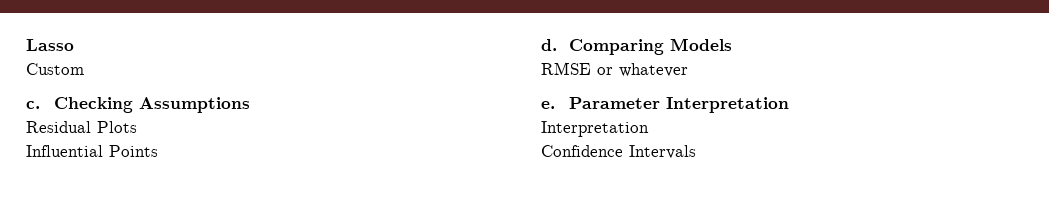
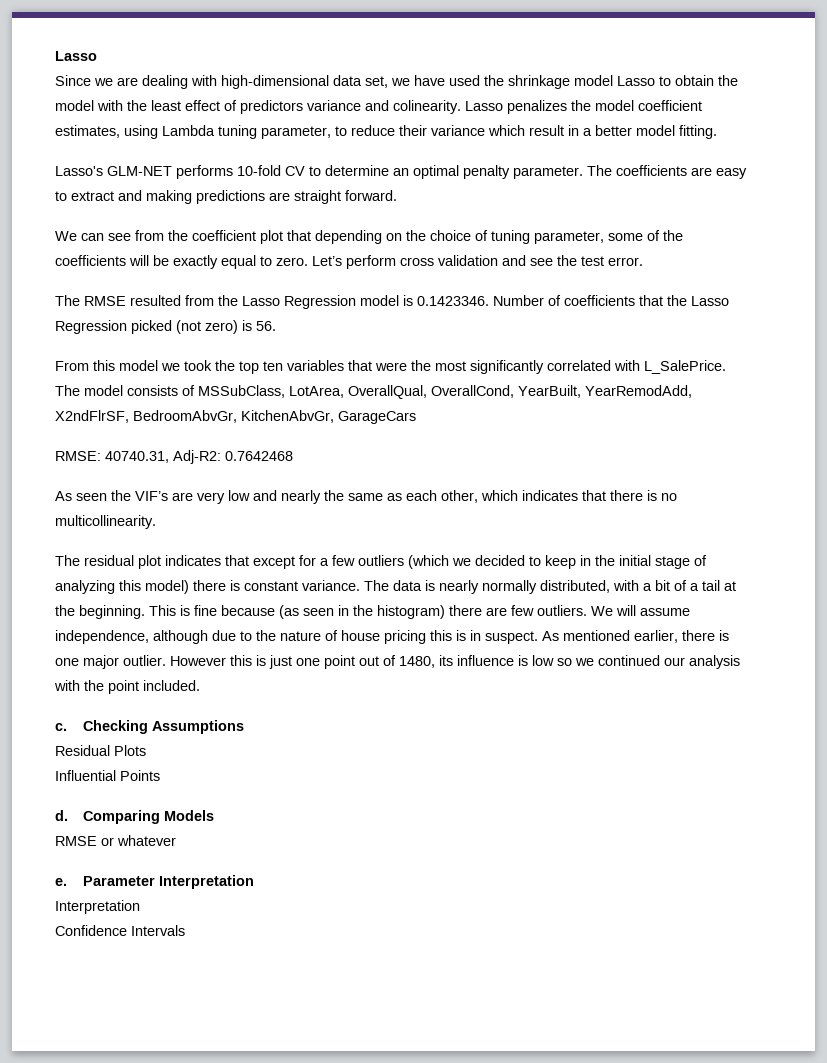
- Custom
+ Since we are dealing with high-dimensional data set, we have used the shrinkage model Lasso to obtain the model with the least effect of predictors variance and colinearity. Lasso penalizes the model coefficient estimates, using Lambda tuning parameter, to reduce their variance which result in a better model fitting.
+ Lasso's GLM-NET performs 10-fold CV to determine an optimal penalty parameter. The coefficients are easy to extract and making predictions are straight forward.
+ We can see from the coefficient plot that depending on the choice of tuning parameter, some of the coefficients will be exactly equal to zero. Let’s perform cross validation and see the test error.
+ The RMSE resulted from the Lasso Regression model is 0.1423346. Number of coefficients that the Lasso Regression picked (not zero) is 56.
+ From this model we took the top ten variables that were the most significantly correlated with L_SalePrice. The model consists of MSSubClass, LotArea, OverallQual, OverallCond, YearBuilt, YearRemodAdd, X2ndFlrSF, BedroomAbvGr, KitchenAbvGr, GarageCars
+ RMSE: 40740.31, Adj-R2: 0.7642468
+ As seen the VIF’s are very low and nearly the same as each other, which indicates that there is no multicollinearity.
+ The residual plot indicates that except for a few outliers (which we decided to keep in the initial stage of analyzing this model) there is constant variance. The data is nearly normally distributed, with a bit of a tail at the beginning. This is fine because (as seen in the histogram) there are few outliers. We will assume independence, although due to the nature of house pricing this is in suspect. As mentioned earlier, there is one major outlier. However this is just one point out of 1480, its influence is low so we continued our analysis with the point included.

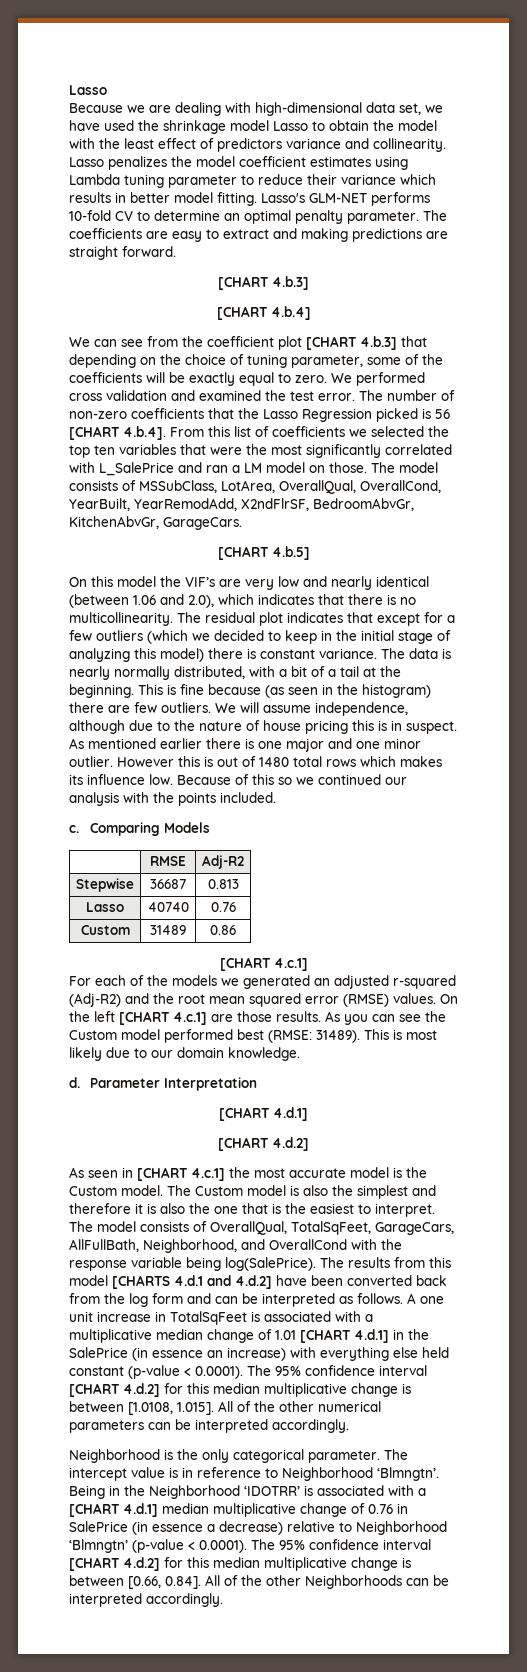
- Since we are dealing with high-dimensional data set, we have used the shrinkage model Lasso to obtain the model with the least effect of predictors variance and colinearity.
+ Because we are dealing with high-dimensional data set, we have used the shrinkage model Lasso to obtain the model with the least effect of predictors variance and collinearity.
- Lasso penalizes the model coefficient estimates, using Lambda tuning parameter, to reduce their variance which result in a better model fitting.
- Lasso's GLM-NET performs 10-fold CV to determine an optimal penalty parameter.
+ Lasso penalizes the model coefficient estimates using Lambda tuning parameter to reduce their variance which results in better model fitting. Lasso's GLM-NET performs 10-fold CV to determine an optimal penalty parameter.
  The coefficients are easy to extract and making predictions are straight forward.
+ [CHART 4.b.3]
+ [CHART 4.b.4]
- We can see from the coefficient plot that depending on the choice of tuning parameter, some of the coefficients will be exactly equal to zero.
+ We can see from the coefficient plot [CHART 4.b.3] that depending on the choice of tuning parameter, some of the coefficients will be exactly equal to zero.
- Let’s perform cross validation and see the test error.
- The RMSE resulted from the Lasso Regression model is 0.1423346. Number of coefficients that the Lasso Regression picked (not zero) is 56.
- From this model we took the top ten variables that were the most significantly correlated with L_SalePrice.
+ We performed cross validation and examined the test error. The number of non-zero coefficients that the Lasso Regression picked is 56 [CHART 4.b.4]. From this list of coefficients we selected the top ten variables that were the most significantly correlated with L_SalePrice and ran a LM model on those.
- The model consists of MSSubClass, LotArea, OverallQual, OverallCond, YearBuilt, YearRemodAdd, X2ndFlrSF, BedroomAbvGr, KitchenAbvGr, GarageCars
- RMSE: 40740.31, Adj-R2: 0.7642468
- As seen the VIF’s are very low and nearly the same as each other, which indicates that there is no multicollinearity.
- The residual plot indicates that except for a few outliers (which we decided to keep in the initial stage of analyzing this model) there is constant variance.
+ The model consists of MSSubClass, LotArea, OverallQual, OverallCond, YearBuilt, YearRemodAdd, X2ndFlrSF, BedroomAbvGr, KitchenAbvGr, GarageCars.
+ [CHART 4.b.5]
+ On this model the VIF’s are very low and nearly identical (between 1.06 and 2.0), which indicates that there is no multicollinearity. The residual plot indicates that except for a few outliers (which we decided to keep in the initial stage of analyzing this model) there is constant variance.
- As mentioned earlier, there is one major outlier.
+ As mentioned earlier there is one major and one minor outlier.
- However this is just one point out of 1480, its influence is low so we continued our analysis with the point included.
+ However this is out of 1480 total rows which makes its influence low. Because of this so we continued our analysis with the points included.
- Checking Assumptions
- Residual Plots
- Influential Points
- d. Comparing Models
- RMSE or whatever
- e. Parameter Interpretation
- Interpretation
- Confidence Intervals
+ Comparing Models
+ | RMSE | Adj-R2
+ Stepwise | 36687 | 0.813
+ Lasso | 40740 | 0.76
+ Custom | 31489 | 0.86
+ [CHART 4.c.1]
+ For each of the models we generated an adjusted r-squared (Adj-R2) and the root mean squared error (RMSE) values. On the left [CHART 4.c.1] are those results. As you can see the Custom model performed best (RMSE: 31489). This is most likely due to our domain knowledge.
+ d. Parameter Interpretation
+ [CHART 4.d.1]
+ [CHART 4.d.2]
+ As seen in [CHART 4.c.1] the most accurate model is the Custom model. The Custom model is also the simplest and therefore it is also the one that is the easiest to interpret. The model consists of OverallQual, TotalSqFeet, GarageCars, AllFullBath, Neighborhood, and OverallCond with the response variable being log(SalePrice). The results from this model [CHARTS 4.d.1 and 4.d.2] have been converted back from the log form and can be interpreted as follows. A one unit increase in TotalSqFeet is associated with a multiplicative median change of 1.01 [CHART 4.d.1] in the SalePrice (in essence an increase) with everything else held constant (p-value < 0.0001). The 95% confidence interval [CHART 4.d.2] for this median multiplicative change is between [1.0108, 1.015]. All of the other numerical parameters can be interpreted accordingly.
+ Neighborhood is the only categorical parameter. The intercept value is in reference to Neighborhood ‘Blmngtn’. Being in the Neighborhood ‘IDOTRR’ is associated with a [CHART 4.d.1] median multiplicative change of 0.76 in SalePrice (in essence a decrease) relative to Neighborhood ‘Blmngtn’ (p-value < 0.0001). The 95% confidence interval [CHART 4.d.2] for this median multiplicative change is between [0.66, 0.84]. All of the other Neighborhoods can be interpreted accordingly.

